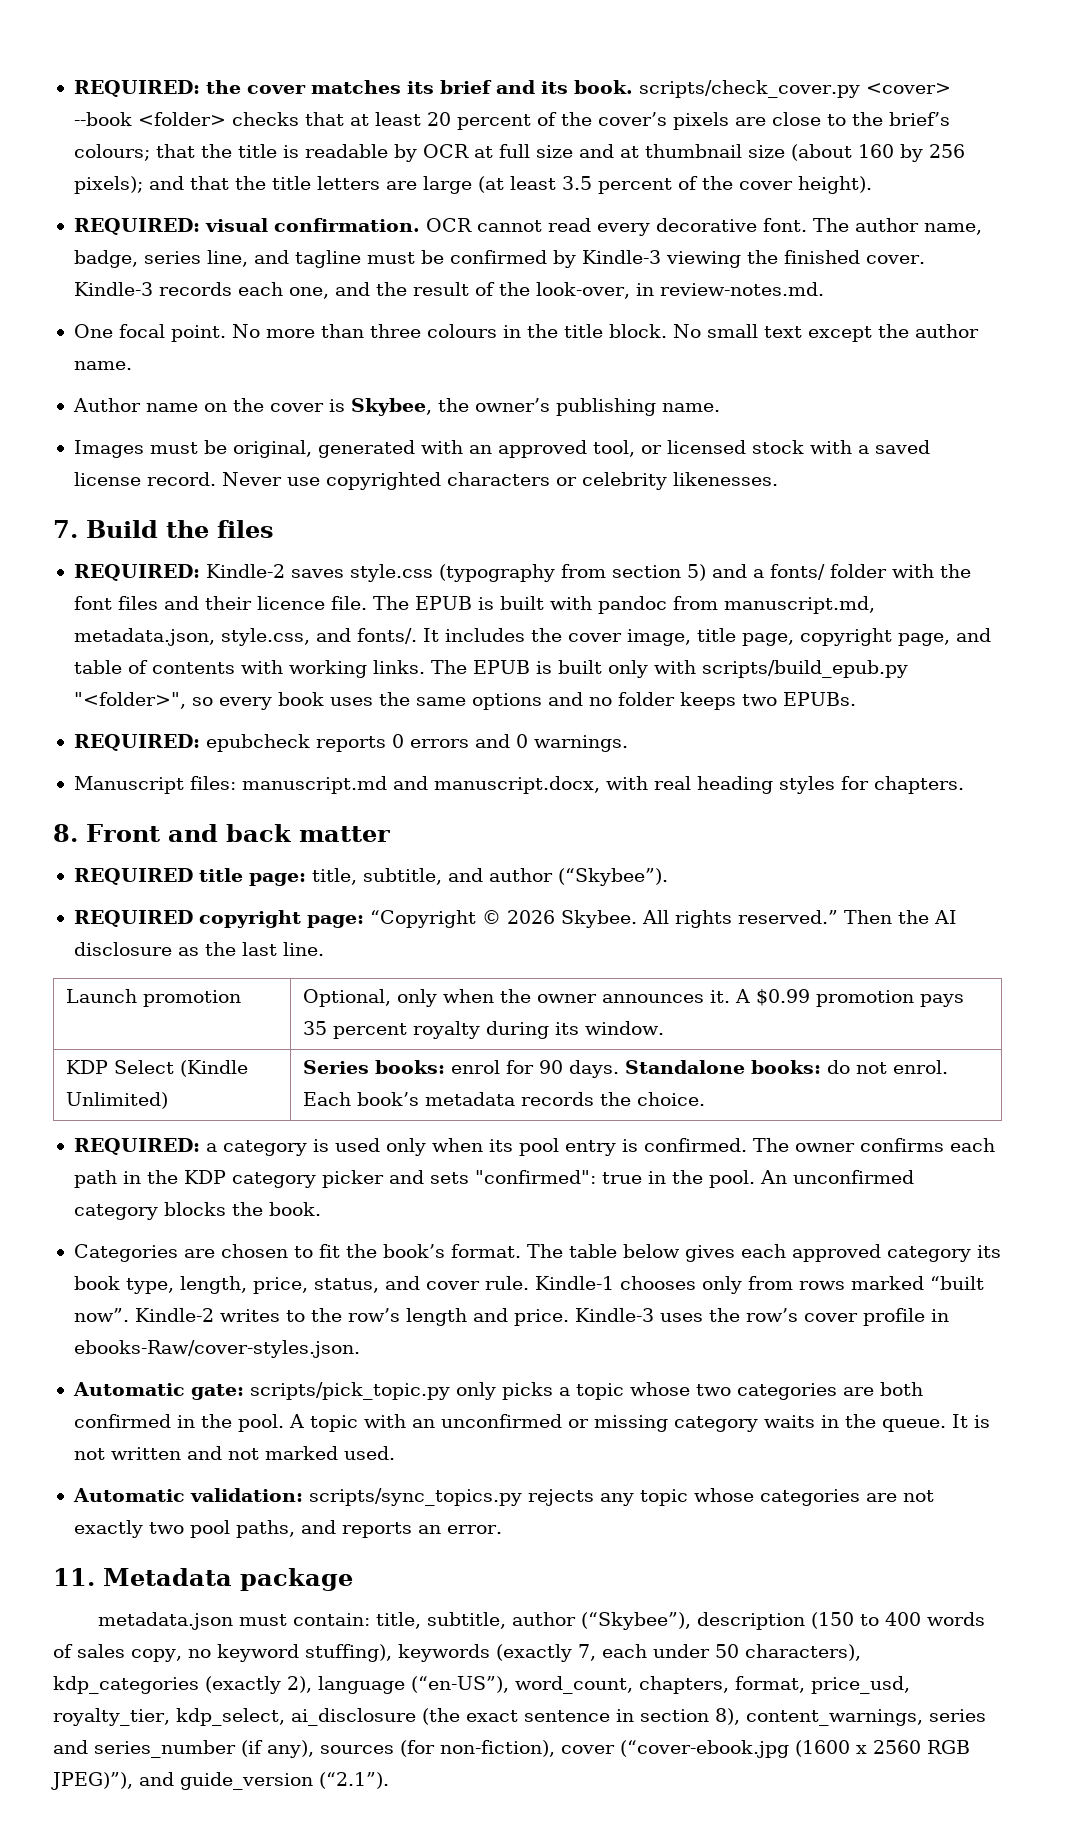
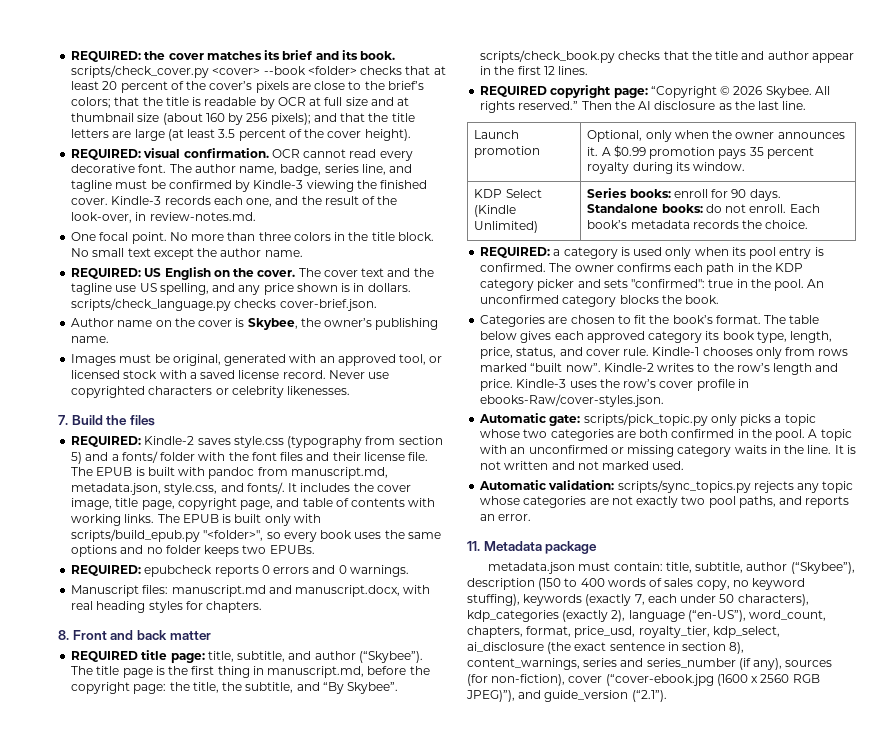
- the cover matches its brief and its book. scripts/check_cover.py <cover> --book <folder> checks that at least 20 percent of the cover’s pixels are close to the brief’s colours;
+ the cover matches its brief and its book. scripts/check_cover.py <cover> --book <folder> checks that at least 20 percent of the cover’s pixels are close to the brief’s colors;
- No more than three colours in the title block.
+ No more than three colors in the title block.
+ REQUIRED: US English on the cover. The cover text and the tagline use US spelling, and any price shown is in dollars. scripts/check_language.py checks cover-brief.json.
- REQUIRED: Kindle-2 saves style.css (typography from section 5) and a fonts/ folder with the font files and their licence file.
+ REQUIRED: Kindle-2 saves style.css (typography from section 5) and a fonts/ folder with the font files and their license file.
+ The title page is the first thing in manuscript.md, before the copyright page: the title, the subtitle, and “By Skybee”. scripts/check_book.py checks that the title and author appear in the first 12 lines.
- KDP Select (Kindle Unlimited) | Series books: enrol for 90 days. Standalone books: do not enrol. Each book’s metadata records the choice.
+ KDP Select (Kindle Unlimited) | Series books: enroll for 90 days. Standalone books: do not enroll. Each book’s metadata records the choice.
- A topic with an unconfirmed or missing category waits in the queue.
+ A topic with an unconfirmed or missing category waits in the line.

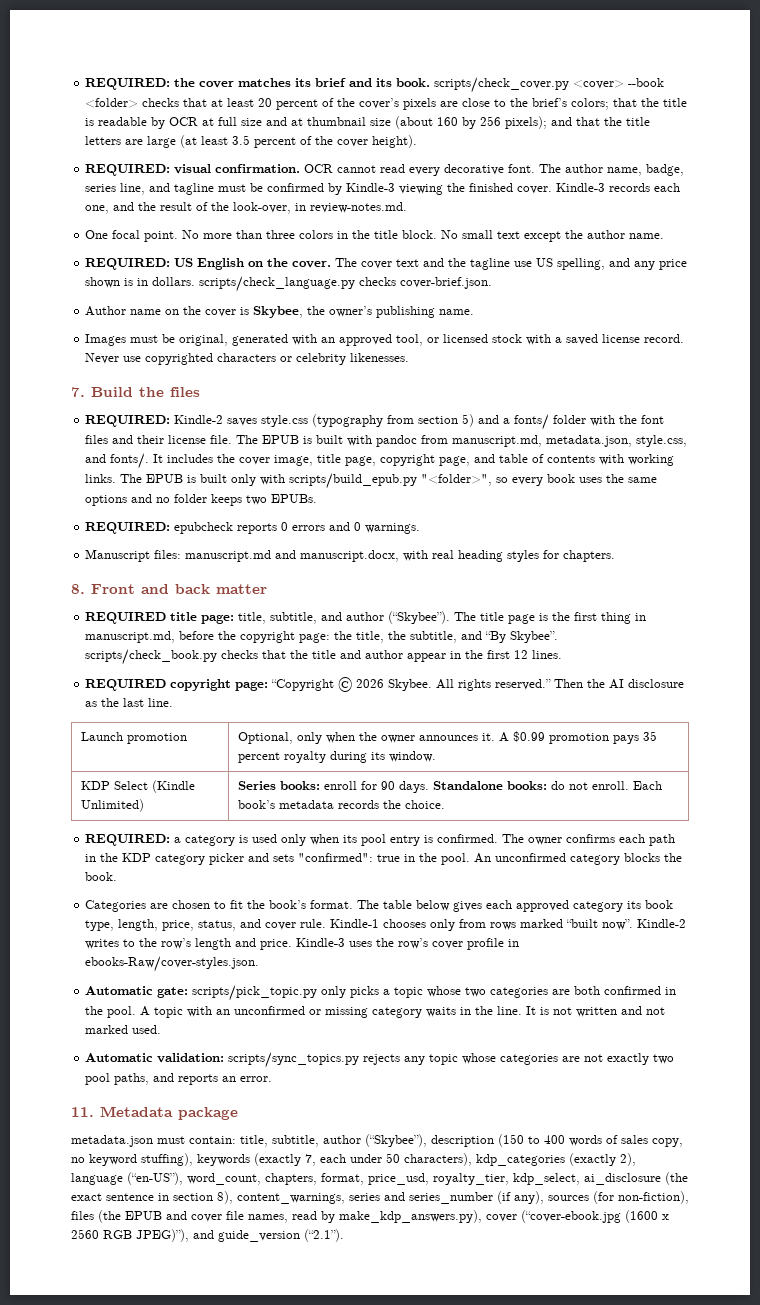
- title, subtitle, author (“Skybee”), description (150 to 400 words of sales copy, no keyword stuffing), keywords (exactly 7, each under 50 characters), kdp_categories (exactly 2), language (“en-US”), word_count, chapters, format, price_usd, royalty_tier, kdp_select, ai_disclosure (the exact sentence in section 8), content_warnings, series and series_number (if any), sources (for non-fiction), cover (“cover-ebook.jpg (1600 x 2560 RGB JPEG)”), and guide_version (“2.1”).
+ title, subtitle, author (“Skybee”), description (150 to 400 words of sales copy, no keyword stuffing), keywords (exactly 7, each under 50 characters), kdp_categories (exactly 2), language (“en-US”), word_count, chapters, format, price_usd, royalty_tier, kdp_select, ai_disclosure (the exact sentence in section 8), content_warnings, series and series_number (if any), sources (for non-fiction), files (the EPUB and cover file names, read by make_kdp_answers.py), cover (“cover-ebook.jpg (1600 x 2560 RGB JPEG)”), and guide_version (“2.1”).

